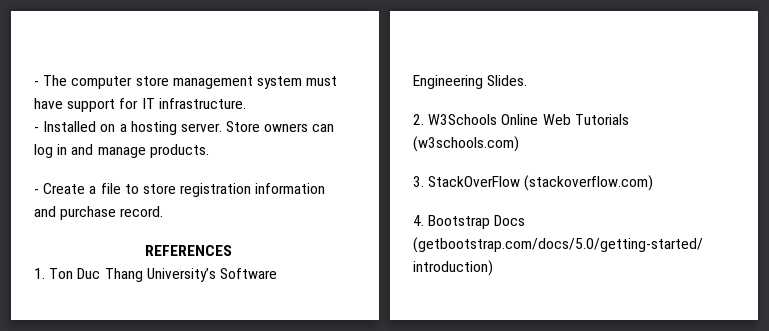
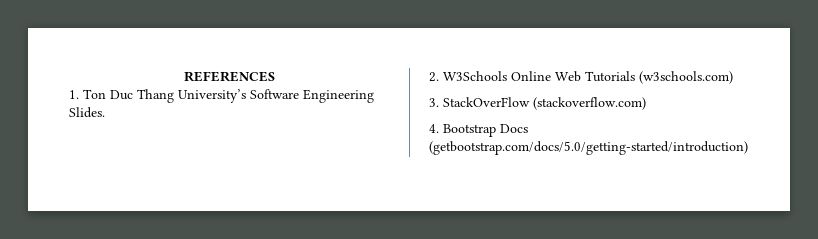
- - The computer store management system must have support for IT infrastructure.
- - Installed on a hosting server. Store owners can log in and manage products.
- - Create a file to store registration information and purchase record.

